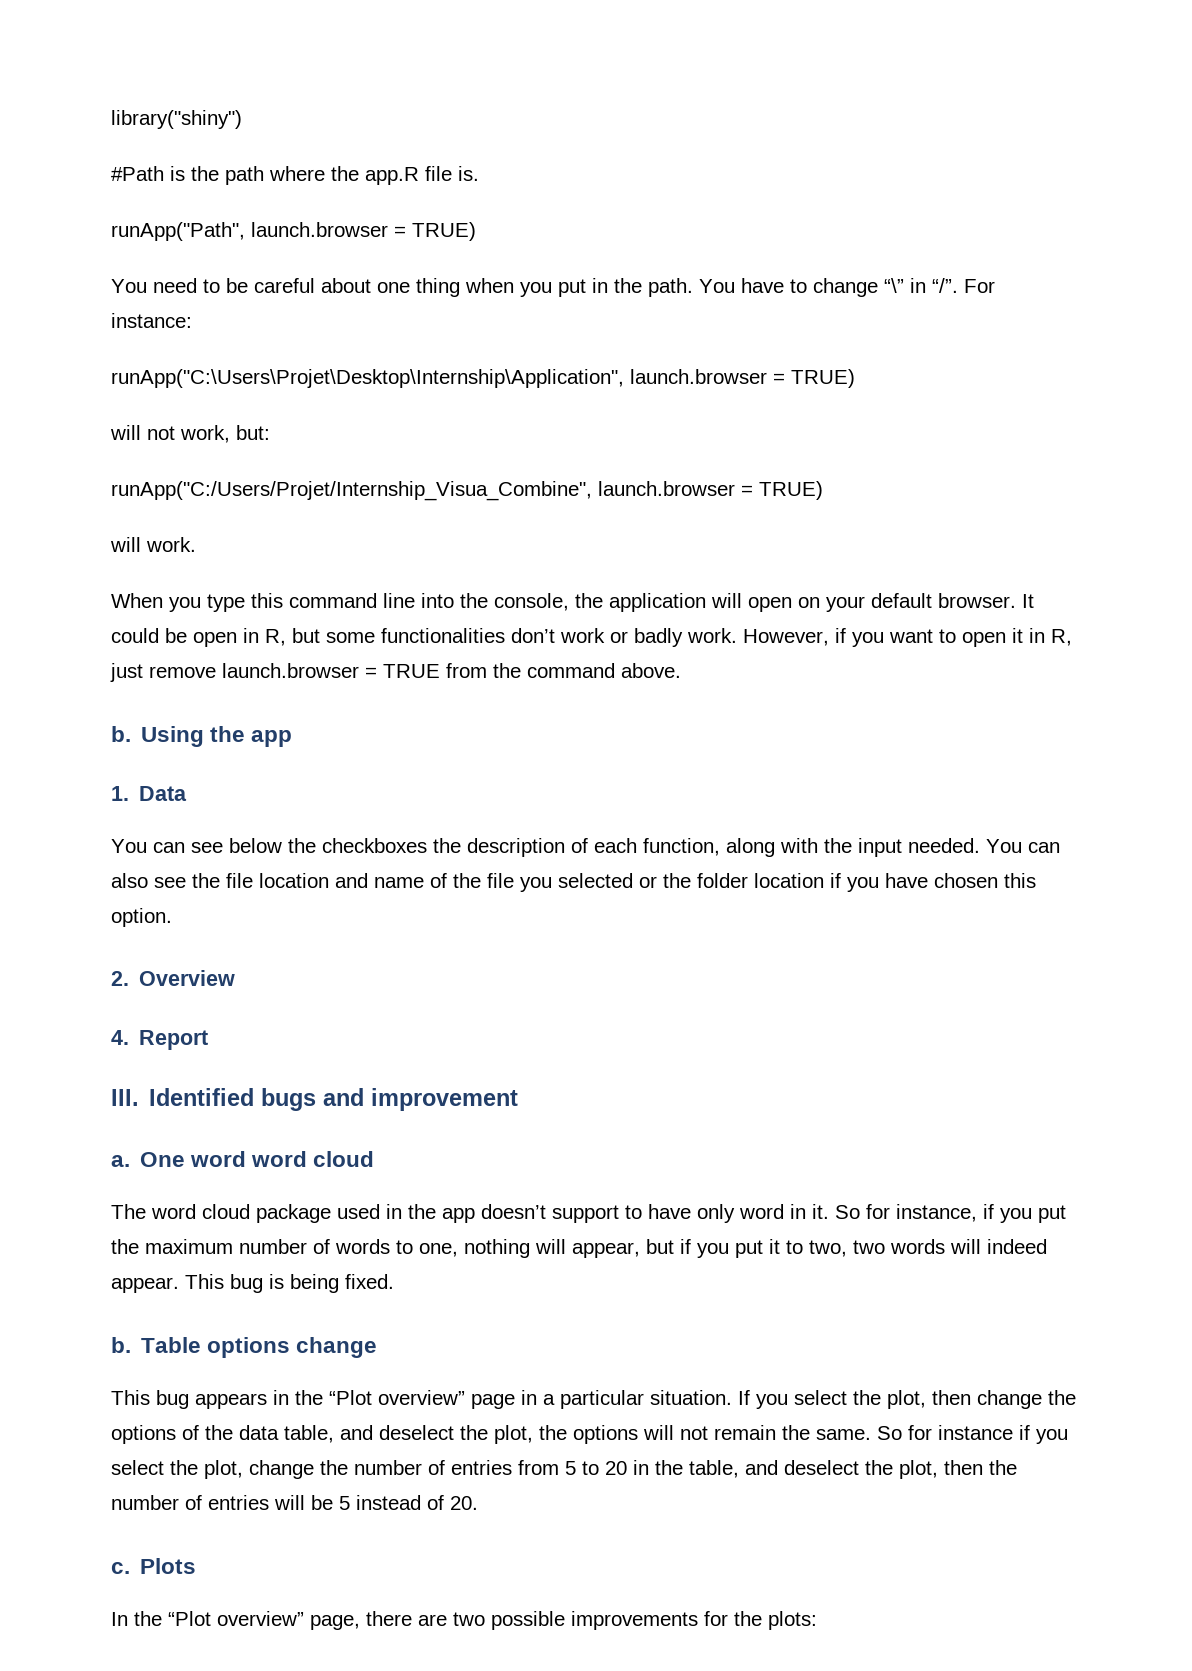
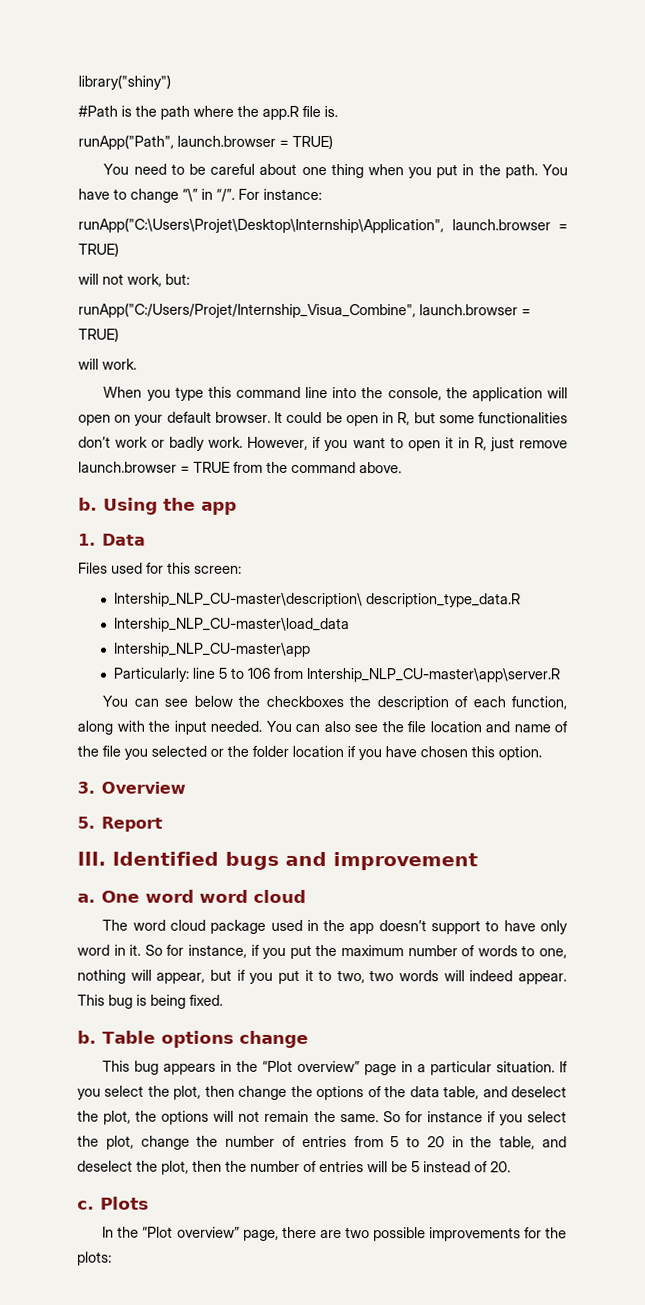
+ Files used for this screen:
+ Intership_NLP_CU-master\description\ description_type_data.R
+ Intership_NLP_CU-master\load_data
+ Intership_NLP_CU-master\app
+ Particularly: line 5 to 106 from Intership_NLP_CU-master\app\server.R
- 2. Overview
+ 3. Overview
- 4. Report
+ 5. Report

